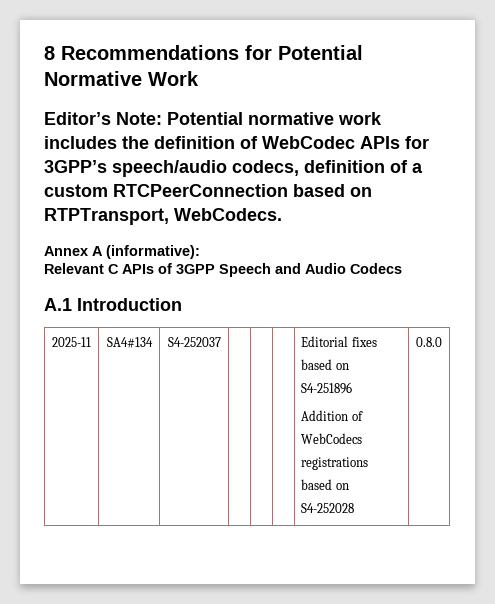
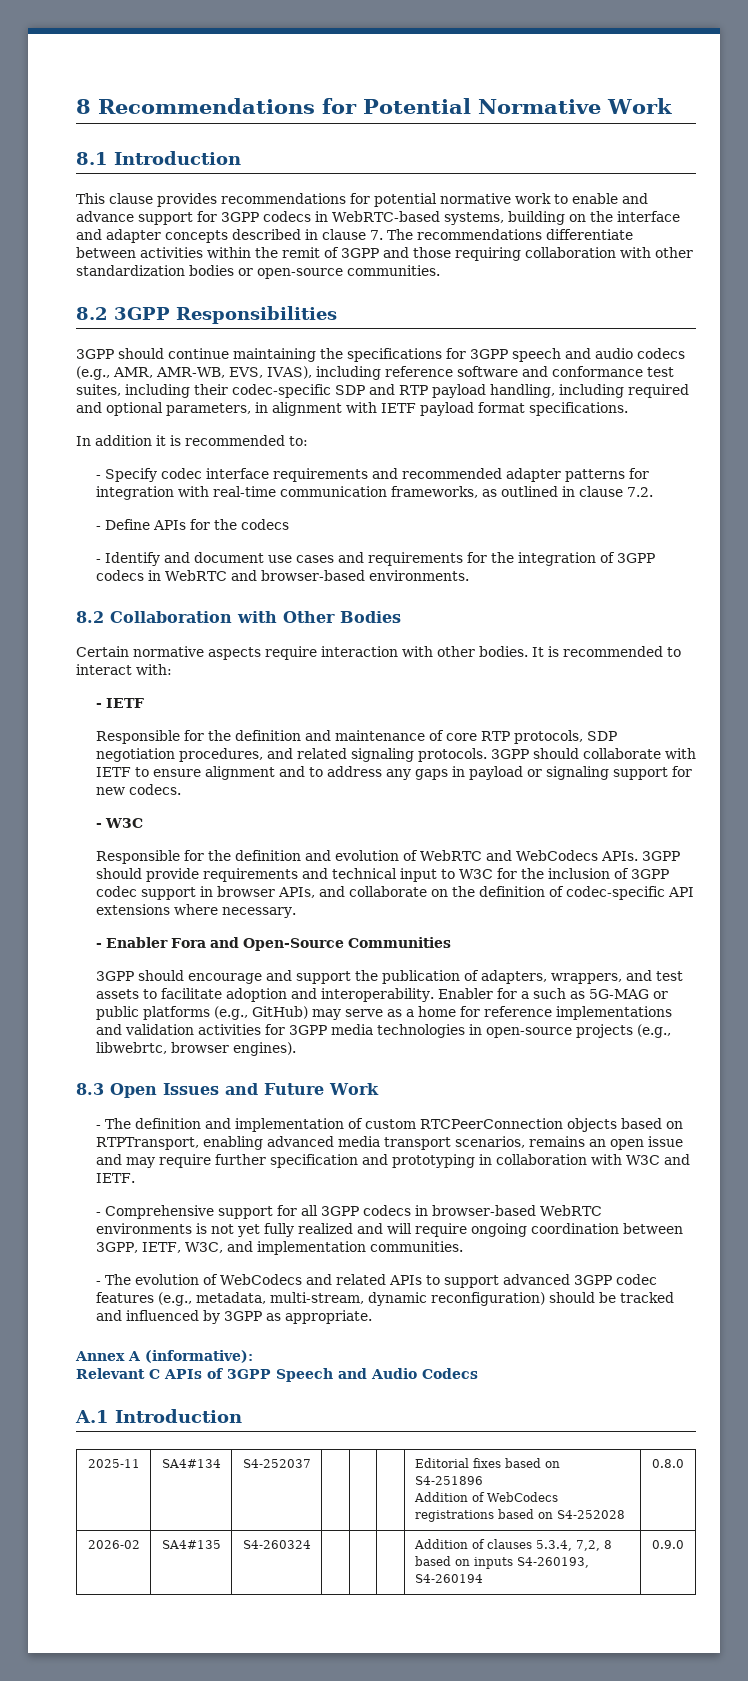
- Editor’s Note: Potential normative work includes the definition of WebCodec APIs for 3GPP’s speech/audio codecs, definition of a custom RTCPeerConnection based on RTPTransport, WebCodecs.
+ 8.1 Introduction
+ This clause provides recommendations for potential normative work to enable and advance support for 3GPP codecs in WebRTC-based systems, building on the interface and adapter concepts described in clause 7. The recommendations differentiate between activities within the remit of 3GPP and those requiring collaboration with other standardization bodies or open-source communities.
+ 8.2 3GPP Responsibilities
+ 3GPP should continue maintaining the specifications for 3GPP speech and audio codecs (e.g., AMR, AMR-WB, EVS, IVAS), including reference software and conformance test suites, including their codec-specific SDP and RTP payload handling, including required and optional parameters, in alignment with IETF payload format specifications.
+ In addition it is recommended to:
+ - Specify codec interface requirements and recommended adapter patterns for integration with real-time communication frameworks, as outlined in clause 7.2.
+ - Define APIs for the codecs
+ - Identify and document use cases and requirements for the integration of 3GPP codecs in WebRTC and browser-based environments.
+ 8.2 Collaboration with Other Bodies
+ Certain normative aspects require interaction with other bodies. It is recommended to interact with:
+ - IETF
+ Responsible for the definition and maintenance of core RTP protocols, SDP negotiation procedures, and related signaling protocols. 3GPP should collaborate with IETF to ensure alignment and to address any gaps in payload or signaling support for new codecs.
+ - W3C
+ Responsible for the definition and evolution of WebRTC and WebCodecs APIs. 3GPP should provide requirements and technical input to W3C for the inclusion of 3GPP codec support in browser APIs, and collaborate on the definition of codec-specific API extensions where necessary.
+ - Enabler Fora and Open-Source Communities
+ 3GPP should encourage and support the publication of adapters, wrappers, and test assets to facilitate adoption and interoperability. Enabler for a such as 5G-MAG or public platforms (e.g., GitHub) may serve as a home for reference implementations and validation activities for 3GPP media technologies in open-source projects (e.g., libwebrtc, browser engines).
+ 8.3 Open Issues and Future Work
+ - The definition and implementation of custom RTCPeerConnection objects based on RTPTransport, enabling advanced media transport scenarios, remains an open issue and may require further specification and prototyping in collaboration with W3C and IETF.
+ - Comprehensive support for all 3GPP codecs in browser-based WebRTC environments is not yet fully realized and will require ongoing coordination between 3GPP, IETF, W3C, and implementation communities.
+ - The evolution of WebCodecs and related APIs to support advanced 3GPP codec features (e.g., metadata, multi-stream, dynamic reconfiguration) should be tracked and influenced by 3GPP as appropriate.
+ 2026-02 | SA4#135 | S4-260324 | | | | Addition of clauses 5.3.4, 7,2, 8 based on inputs S4-260193, S4-260194 | 0.9.0

